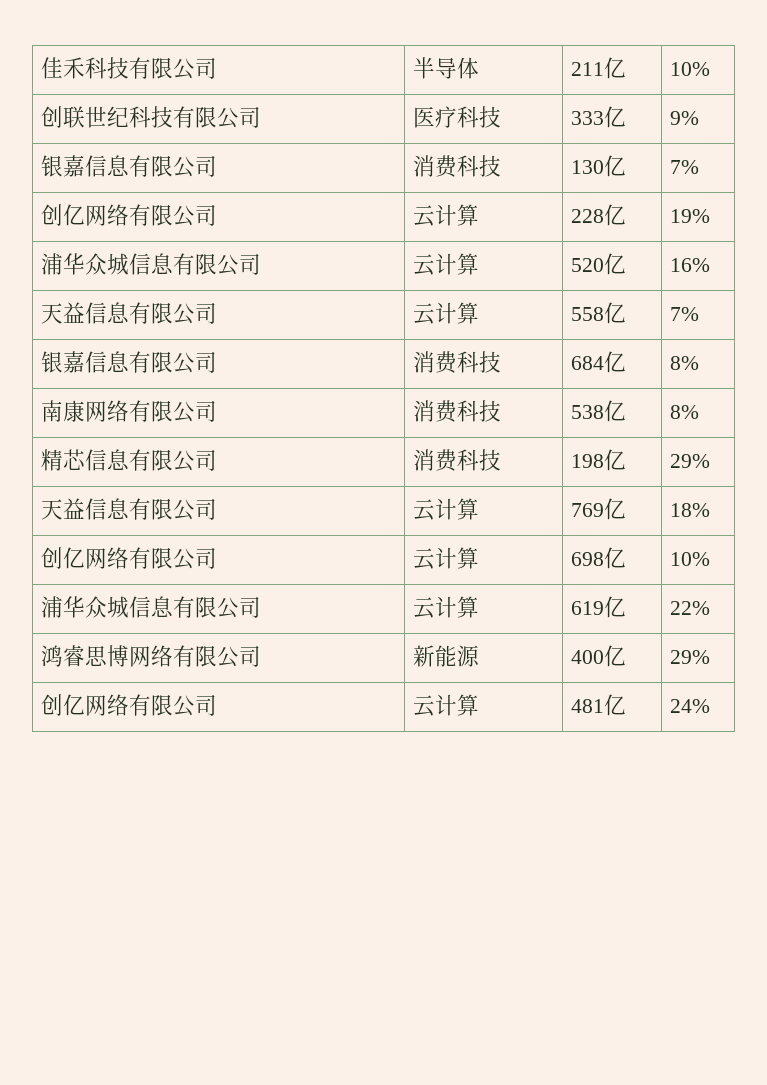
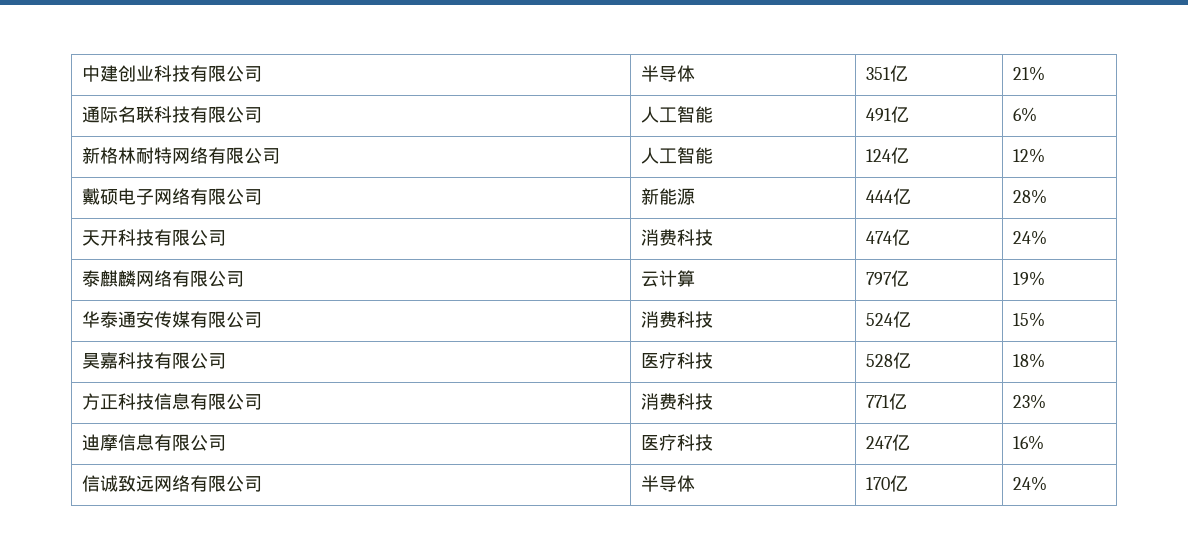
- 佳禾科技有限公司 | 半导体 | 211亿 | 10%
- 创联世纪科技有限公司 | 医疗科技 | 333亿 | 9%
- 银嘉信息有限公司 | 消费科技 | 130亿 | 7%
- 创亿网络有限公司 | 云计算 | 228亿 | 19%
- 浦华众城信息有限公司 | 云计算 | 520亿 | 16%
- 天益信息有限公司 | 云计算 | 558亿 | 7%
- 银嘉信息有限公司 | 消费科技 | 684亿 | 8%
- 南康网络有限公司 | 消费科技 | 538亿 | 8%
- 精芯信息有限公司 | 消费科技 | 198亿 | 29%
- 天益信息有限公司 | 云计算 | 769亿 | 18%
- 创亿网络有限公司 | 云计算 | 698亿 | 10%
- 浦华众城信息有限公司 | 云计算 | 619亿 | 22%
- 鸿睿思博网络有限公司 | 新能源 | 400亿 | 29%
- 创亿网络有限公司 | 云计算 | 481亿 | 24%
+ 中建创业科技有限公司 | 半导体 | 351亿 | 21%
+ 通际名联科技有限公司 | 人工智能 | 491亿 | 6%
+ 新格林耐特网络有限公司 | 人工智能 | 124亿 | 12%
+ 戴硕电子网络有限公司 | 新能源 | 444亿 | 28%
+ 天开科技有限公司 | 消费科技 | 474亿 | 24%
+ 泰麒麟网络有限公司 | 云计算 | 797亿 | 19%
+ 华泰通安传媒有限公司 | 消费科技 | 524亿 | 15%
+ 昊嘉科技有限公司 | 医疗科技 | 528亿 | 18%
+ 方正科技信息有限公司 | 消费科技 | 771亿 | 23%
+ 迪摩信息有限公司 | 医疗科技 | 247亿 | 16%
+ 信诚致远网络有限公司 | 半导体 | 170亿 | 24%

